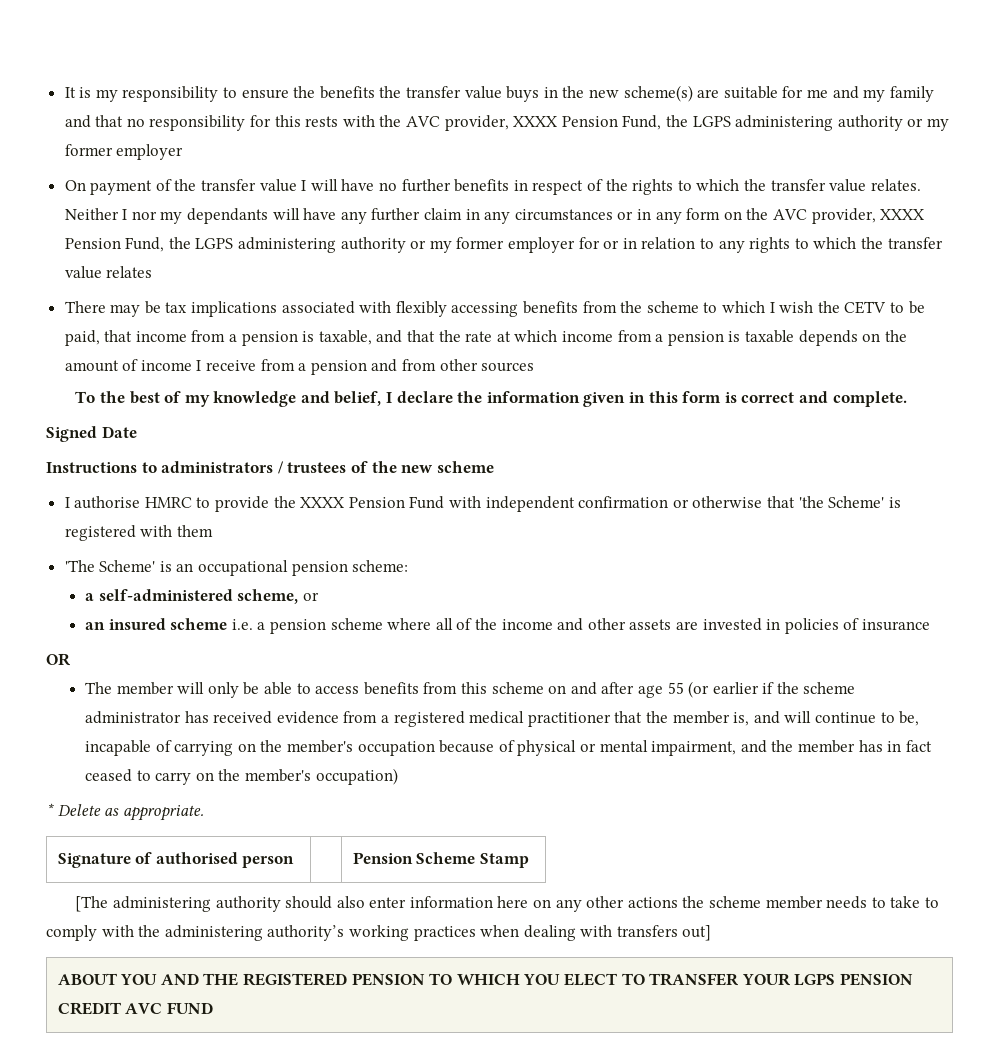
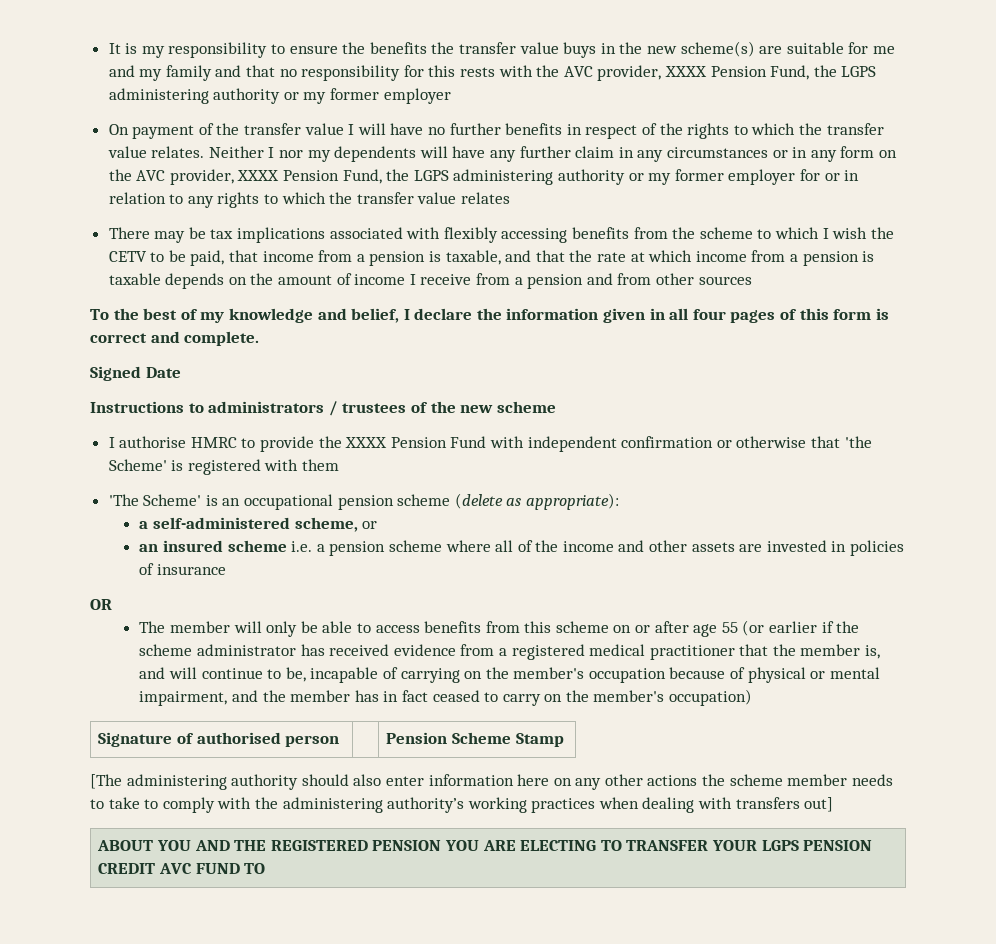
- Neither I nor my dependants will have any further claim in any circumstances or in any form on the AVC provider, XXXX Pension Fund, the LGPS administering authority or my former employer for or in relation to any rights to which the transfer value relates
+ Neither I nor my dependents will have any further claim in any circumstances or in any form on the AVC provider, XXXX Pension Fund, the LGPS administering authority or my former employer for or in relation to any rights to which the transfer value relates
- To the best of my knowledge and belief, I declare the information given in this form is correct and complete.
+ To the best of my knowledge and belief, I declare the information given in all four pages of this form is correct and complete.
- 'The Scheme' is an occupational pension scheme:
+ 'The Scheme' is an occupational pension scheme (delete as appropriate):
- The member will only be able to access benefits from this scheme on and after age 55 (or earlier if the scheme administrator has received evidence from a registered medical practitioner that the member is, and will continue to be, incapable of carrying on the member's occupation because of physical or mental impairment, and the member has in fact ceased to carry on the member's occupation)
+ The member will only be able to access benefits from this scheme on or after age 55 (or earlier if the scheme administrator has received evidence from a registered medical practitioner that the member is, and will continue to be, incapable of carrying on the member's occupation because of physical or mental impairment, and the member has in fact ceased to carry on the member's occupation)
- * Delete as appropriate.
- ABOUT YOU AND THE REGISTERED PENSION TO WHICH YOU ELECT TO TRANSFER YOUR LGPS PENSION CREDIT AVC FUND
+ ABOUT YOU AND THE REGISTERED PENSION YOU ARE ELECTING TO TRANSFER YOUR LGPS PENSION CREDIT AVC FUND TO

